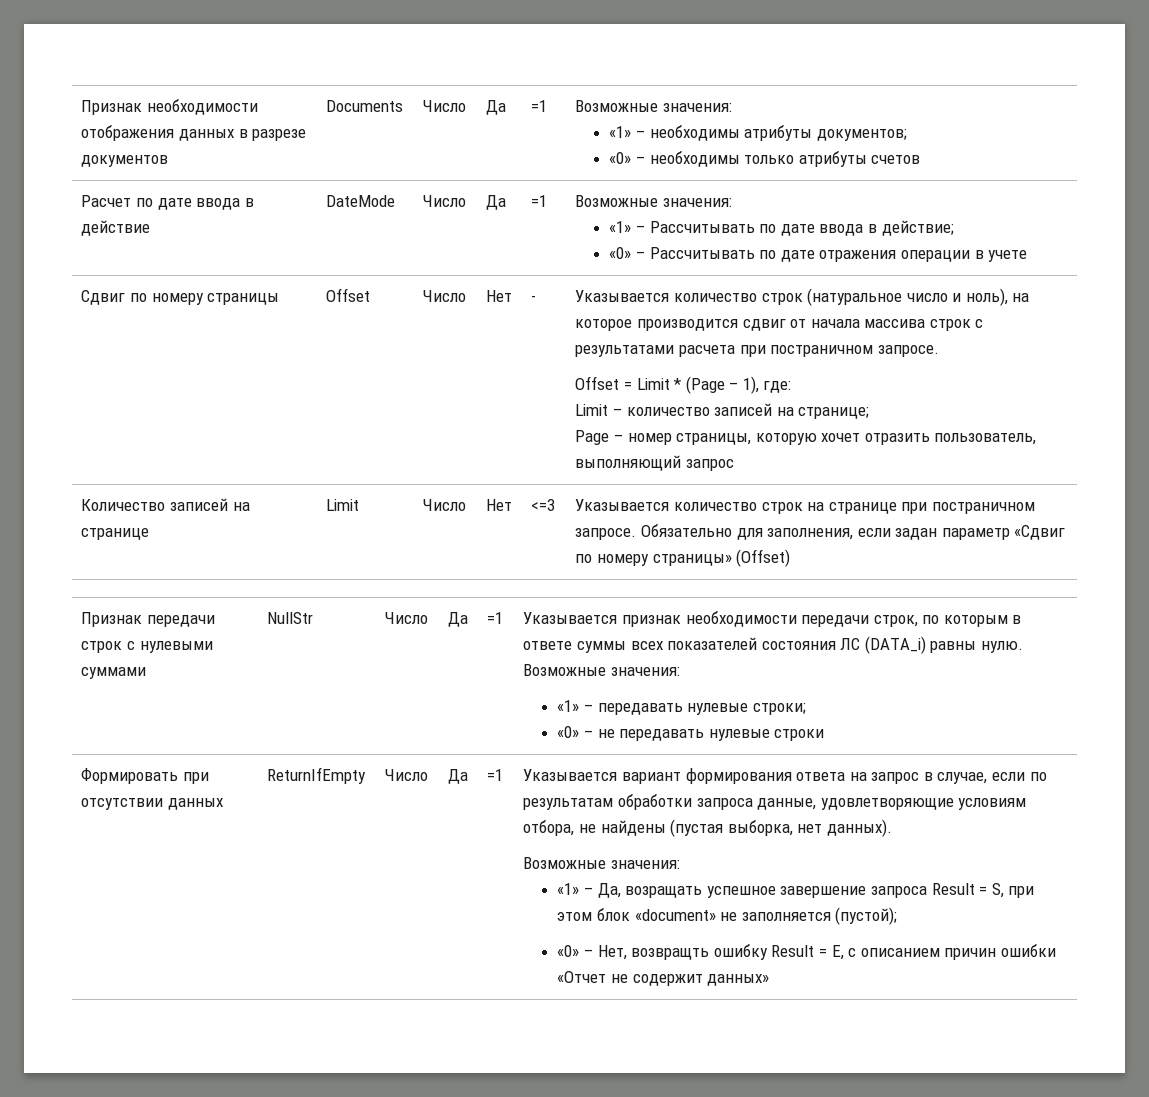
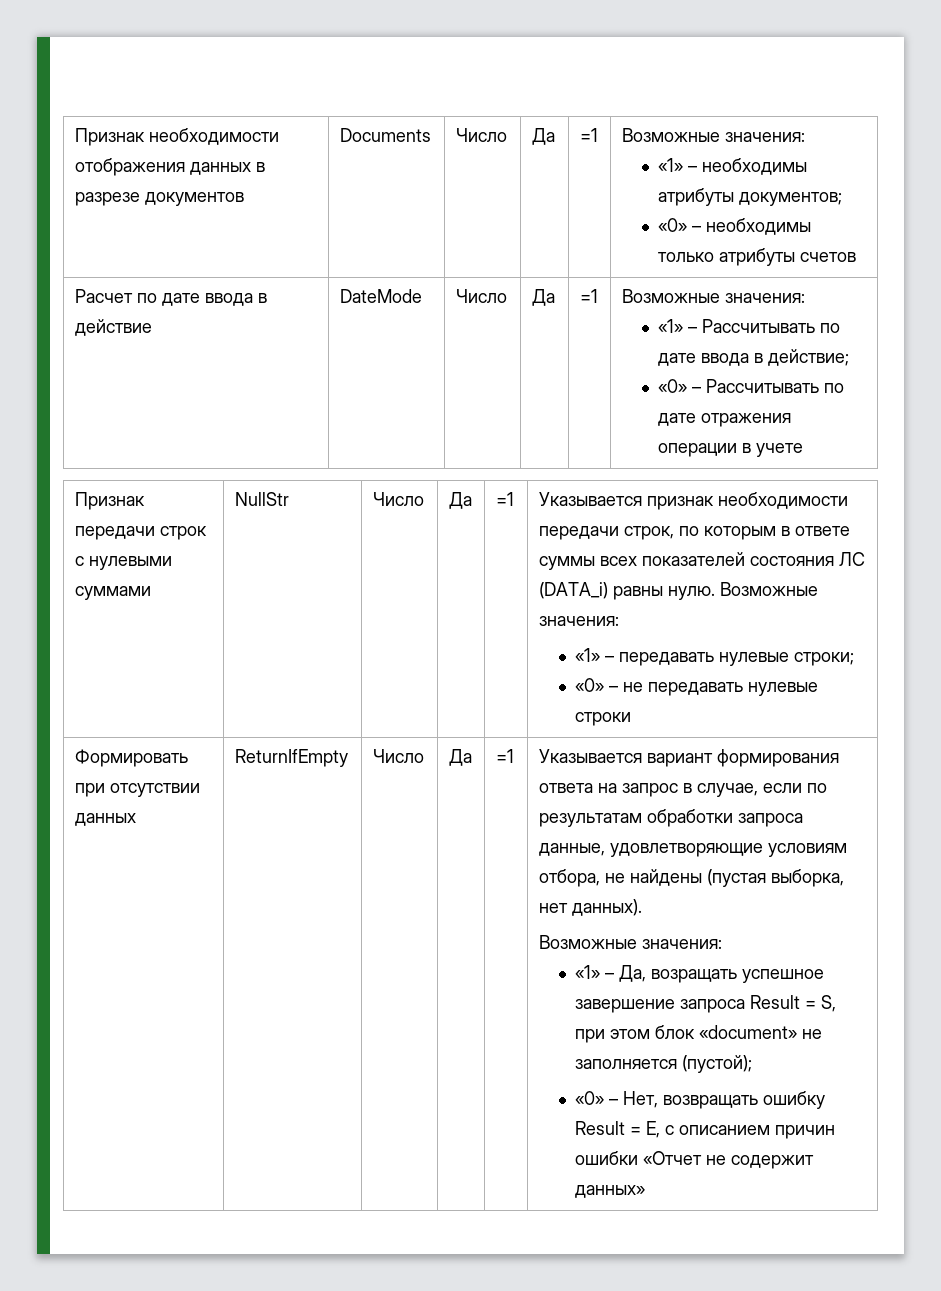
- Сдвиг по номеру страницы | Offset | Число | Нет | - | Указывается количество строк (натуральное число и ноль), на которое производится сдвиг от начала массива строк с результатами расчета при постраничном запросе.
- Offset = Limit * (Page – 1), где:
- Limit – количество записей на странице;
- Page – номер страницы, которую хочет отразить пользователь, выполняющий запрос
- Количество записей на странице | Limit | Число | Нет | <=3 | Указывается количество строк на странице при постраничном запросе. Обязательно для заполнения, если задан параметр «Сдвиг по номеру страницы» (Offset)
- «0» – Нет, возвращть ошибку Result = E, с описанием причин ошибки «Отчет не содержит данных»
+ «0» – Нет, возвращать ошибку Result = E, с описанием причин ошибки «Отчет не содержит данных»

